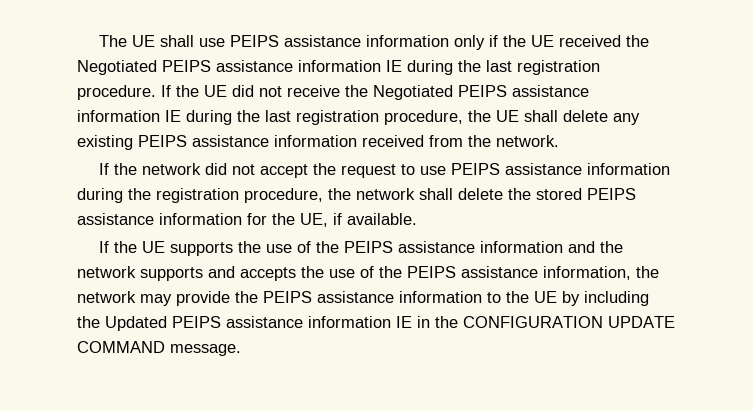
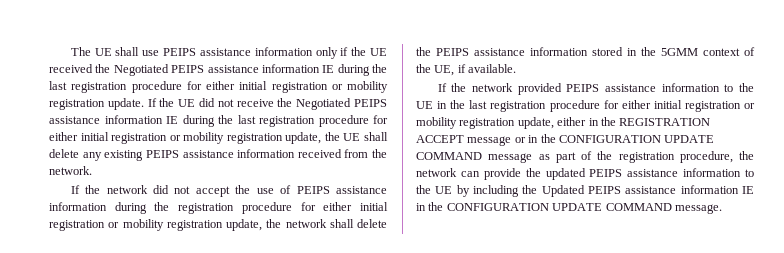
- The UE shall use PEIPS assistance information only if the UE received the Negotiated PEIPS assistance information IE during the last registration procedure.
+ The UE shall use PEIPS assistance information only if the UE received the Negotiated PEIPS assistance information IE during the last registration procedure for either initial registration or mobility registration update.
- If the UE did not receive the Negotiated PEIPS assistance information IE during the last registration procedure, the UE shall delete any existing PEIPS assistance information received from the network.
+ If the UE did not receive the Negotiated PEIPS assistance information IE during the last registration procedure for either initial registration or mobility registration update, the UE shall delete any existing PEIPS assistance information received from the network.
- If the network did not accept the request to use PEIPS assistance information during the registration procedure, the network shall delete the stored PEIPS assistance information for the UE, if available.
+ If the network did not accept the use of PEIPS assistance information during the registration procedure for either initial registration or mobility registration update, the network shall delete the PEIPS assistance information stored in the 5GMM context of the UE, if available.
- If the UE supports the use of the PEIPS assistance information and the network supports and accepts the use of the PEIPS assistance information, the network may provide the PEIPS assistance information to the UE by including the Updated PEIPS assistance information IE in the CONFIGURATION UPDATE COMMAND message.
+ If the network provided PEIPS assistance information to the UE in the last registration procedure for either initial registration or mobility registration update, either in the REGISTRATION ACCEPT message or in the CONFIGURATION UPDATE COMMAND message as part of the registration procedure, the network can provide the updated PEIPS assistance information to the UE by including the Updated PEIPS assistance information IE in the CONFIGURATION UPDATE COMMAND message.

